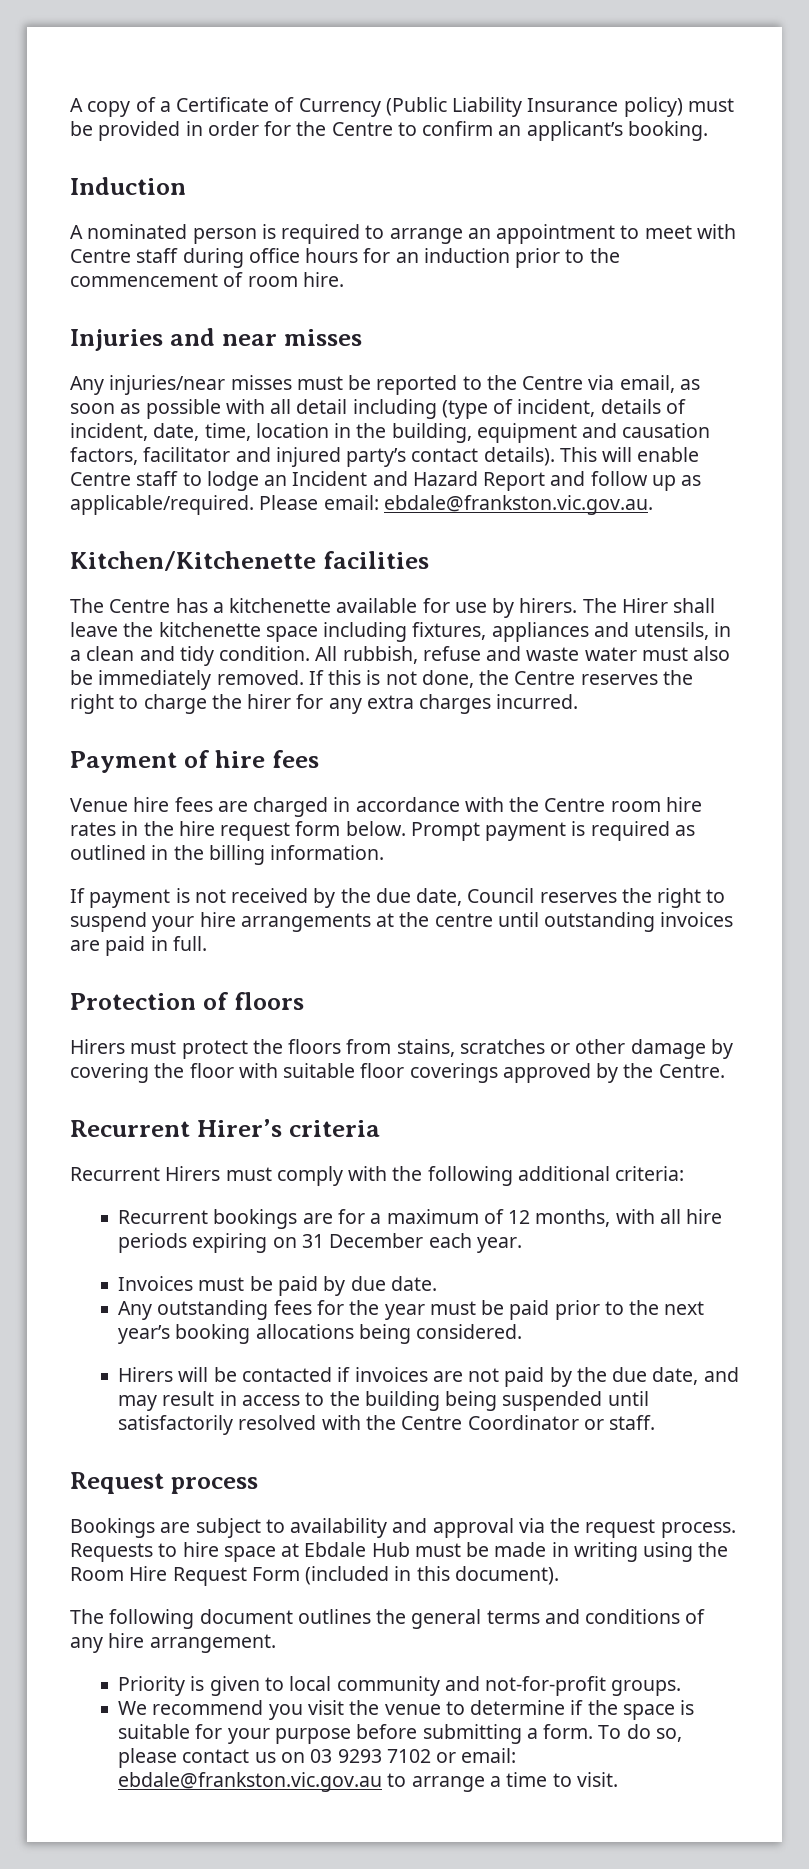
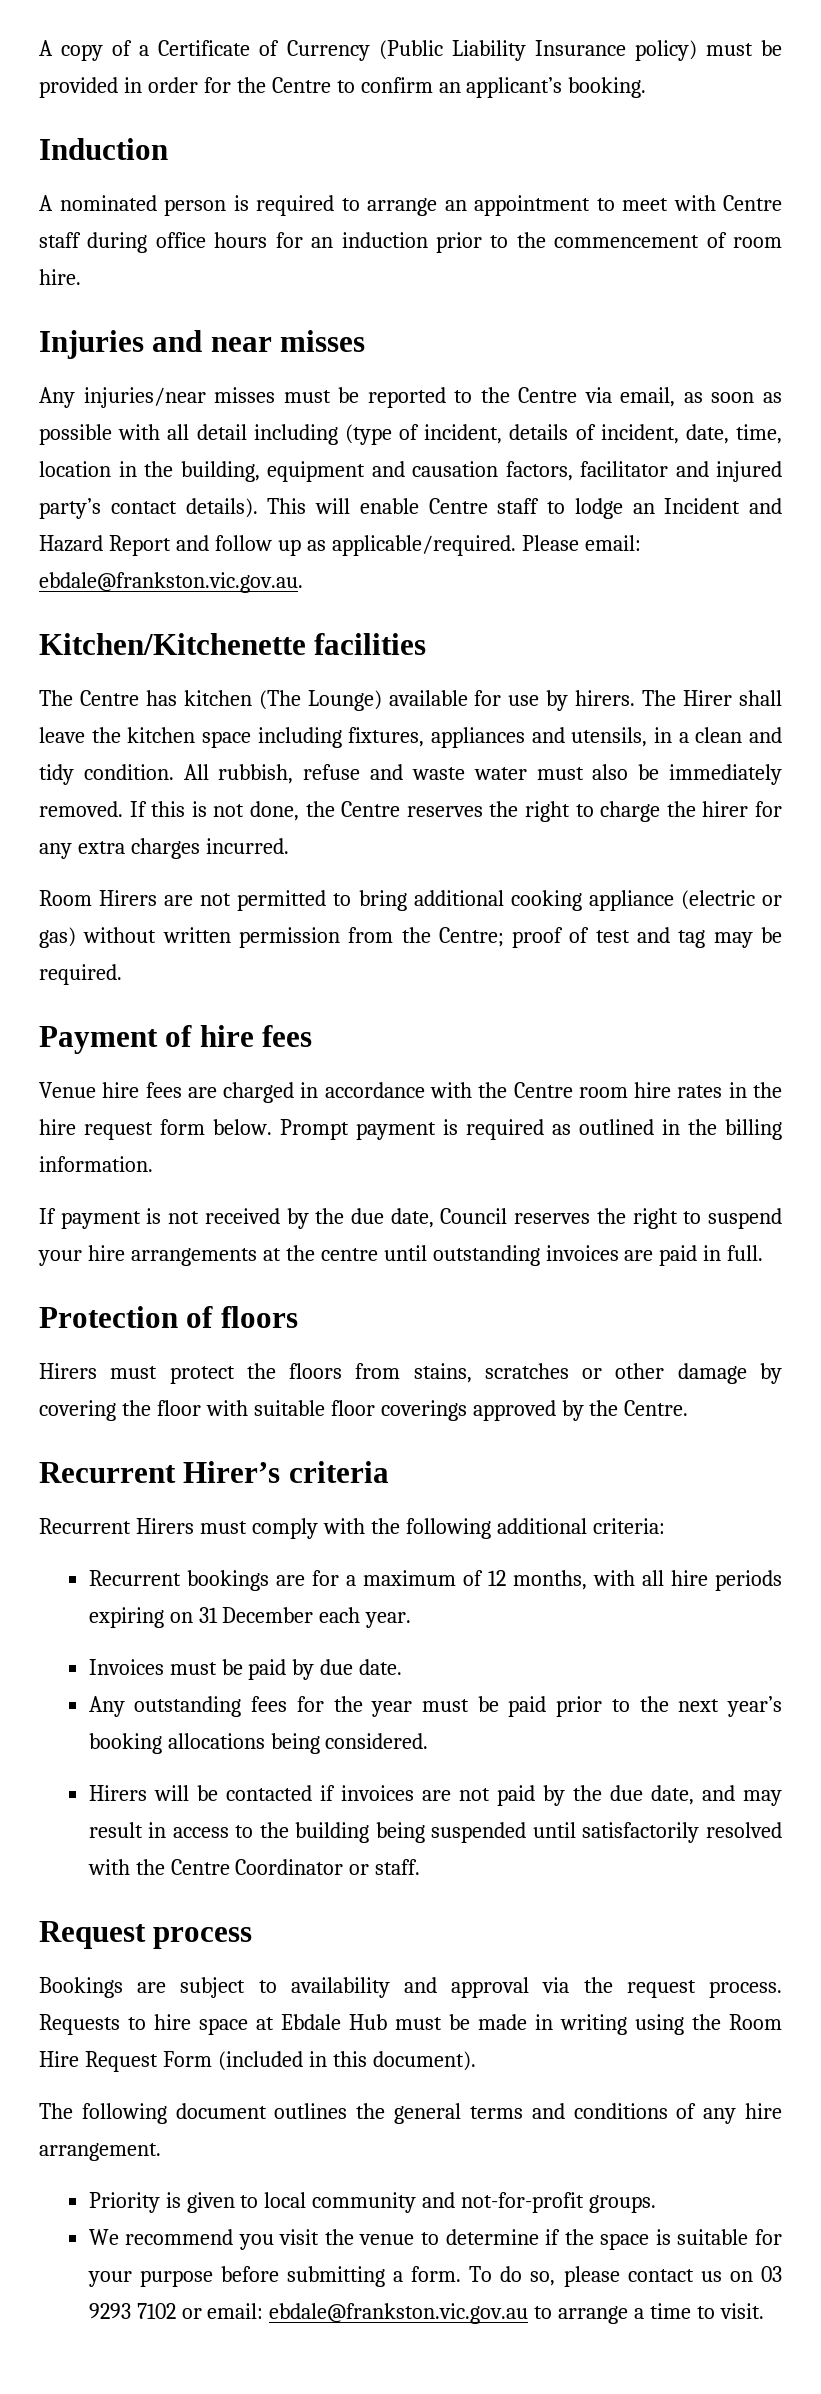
- The Centre has a kitchenette available for use by hirers.
+ The Centre has kitchen (The Lounge) available for use by hirers.
- The Hirer shall leave the kitchenette space including fixtures, appliances and utensils, in a clean and tidy condition.
+ The Hirer shall leave the kitchen space including fixtures, appliances and utensils, in a clean and tidy condition.
+ Room Hirers are not permitted to bring additional cooking appliance (electric or gas) without written permission from the Centre; proof of test and tag may be required.

